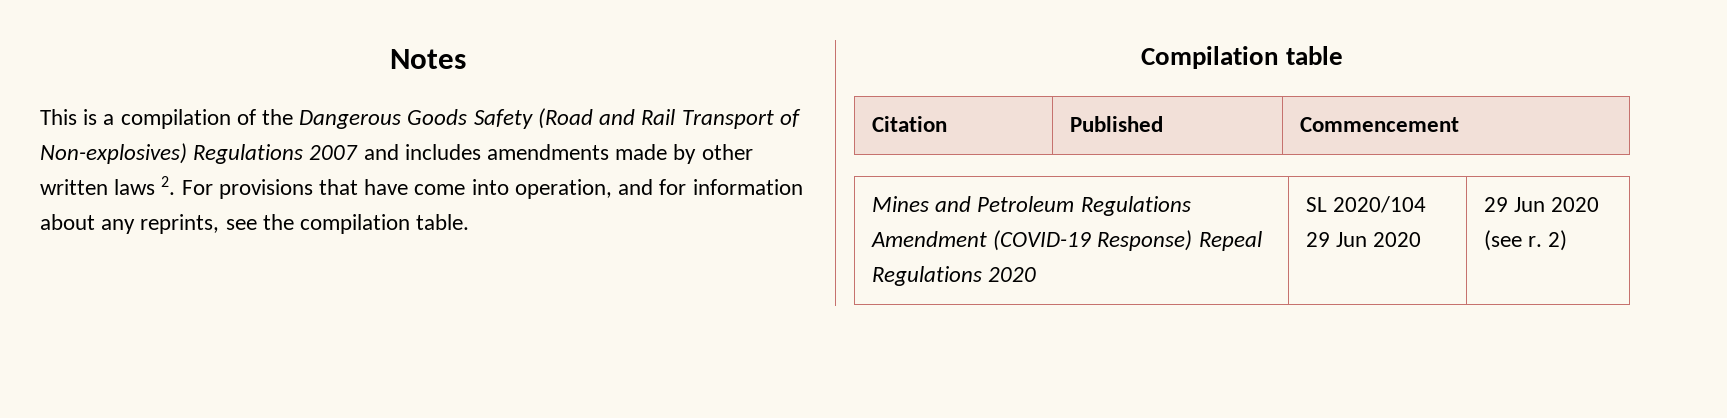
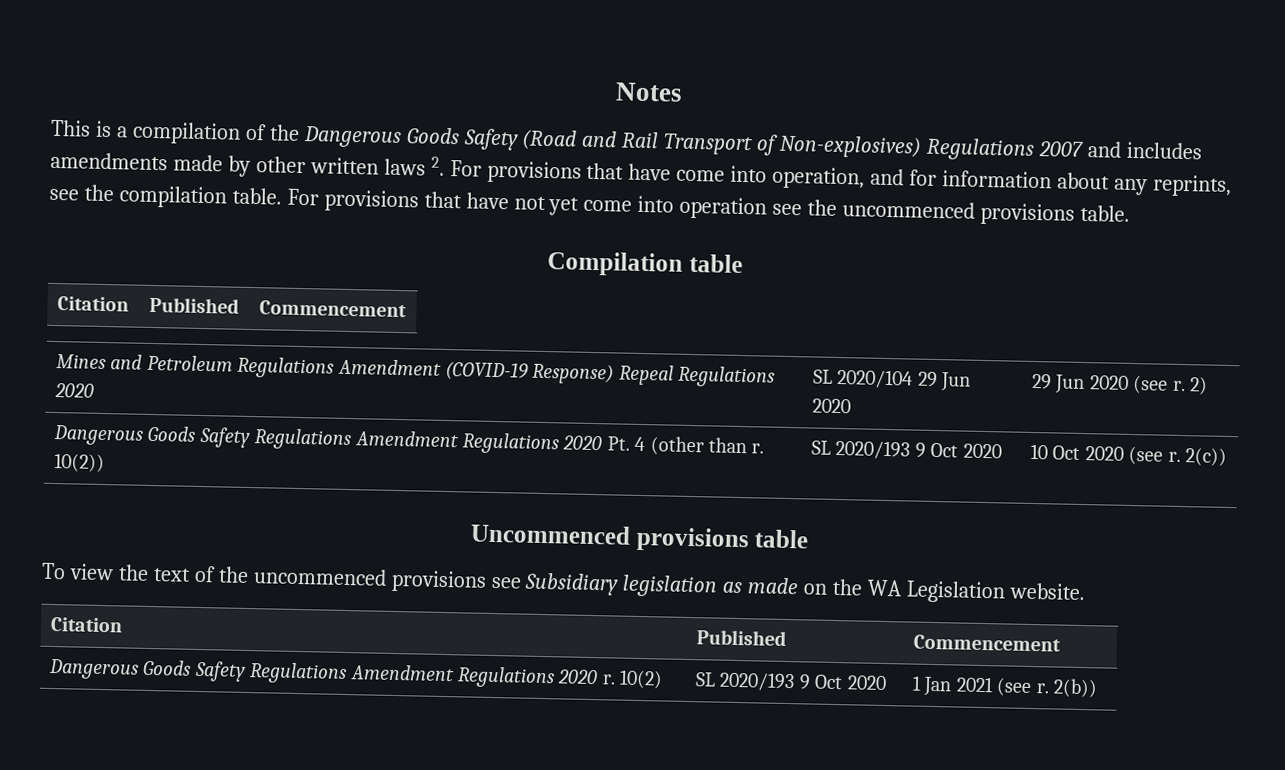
+ For provisions that have not yet come into operation see the uncommenced provisions table.
+ Dangerous Goods Safety Regulations Amendment Regulations 2020 Pt. 4 (other than r. 10(2)) | SL 2020/193 9 Oct 2020 | 10 Oct 2020 (see r. 2(c))
+ Uncommenced provisions table
+ To view the text of the uncommenced provisions see Subsidiary legislation as made on the WA Legislation website.
+ Citation | Published | Commencement
+ Dangerous Goods Safety Regulations Amendment Regulations 2020 r. 10(2) | SL 2020/193 9 Oct 2020 | 1 Jan 2021 (see r. 2(b))

